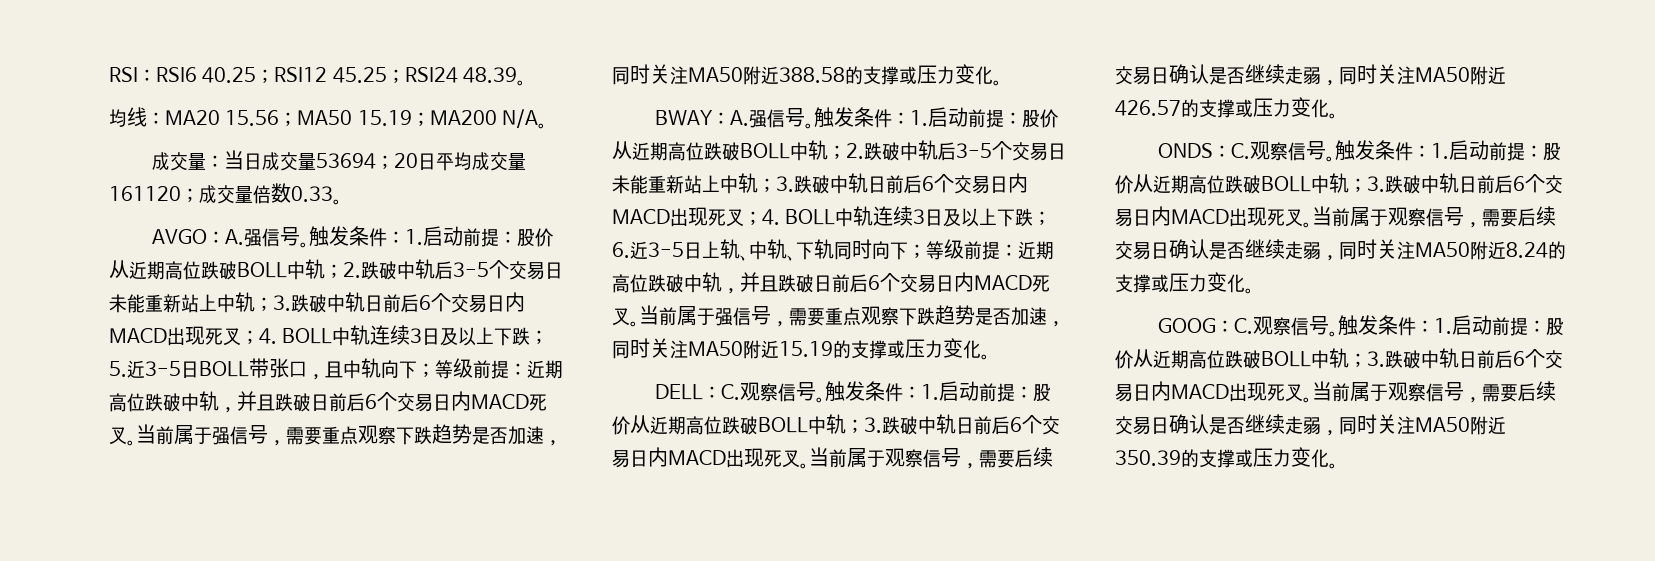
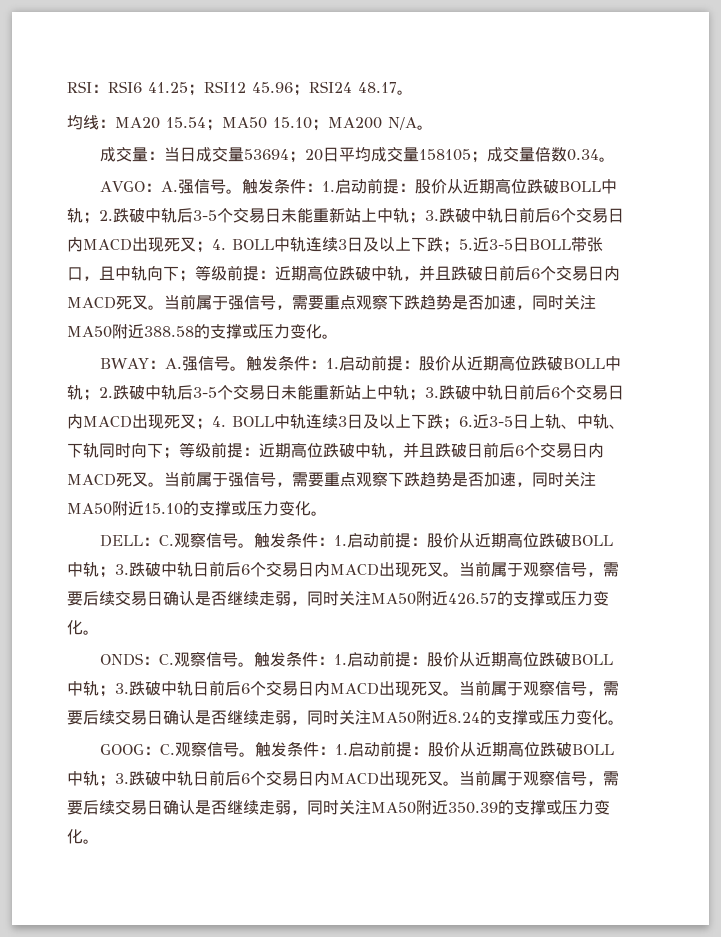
- RSI：RSI6 40.25；RSI12 45.25；RSI24 48.39。
+ RSI：RSI6 41.25；RSI12 45.96；RSI24 48.17。
- 均线：MA20 15.56；MA50 15.19；MA200 N/A。
+ 均线：MA20 15.54；MA50 15.10；MA200 N/A。
- 成交量：当日成交量53694；20日平均成交量161120；成交量倍数0.33。
+ 成交量：当日成交量53694；20日平均成交量158105；成交量倍数0.34。
- 当前属于强信号，需要重点观察下跌趋势是否加速，同时关注MA50附近15.19的支撑或压力变化。
+ 当前属于强信号，需要重点观察下跌趋势是否加速，同时关注MA50附近15.10的支撑或压力变化。

